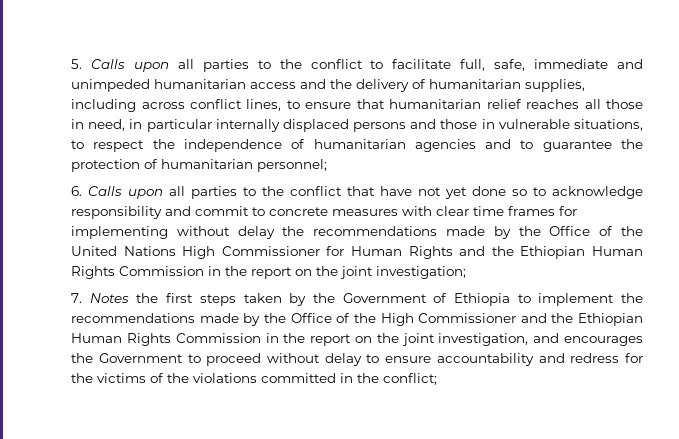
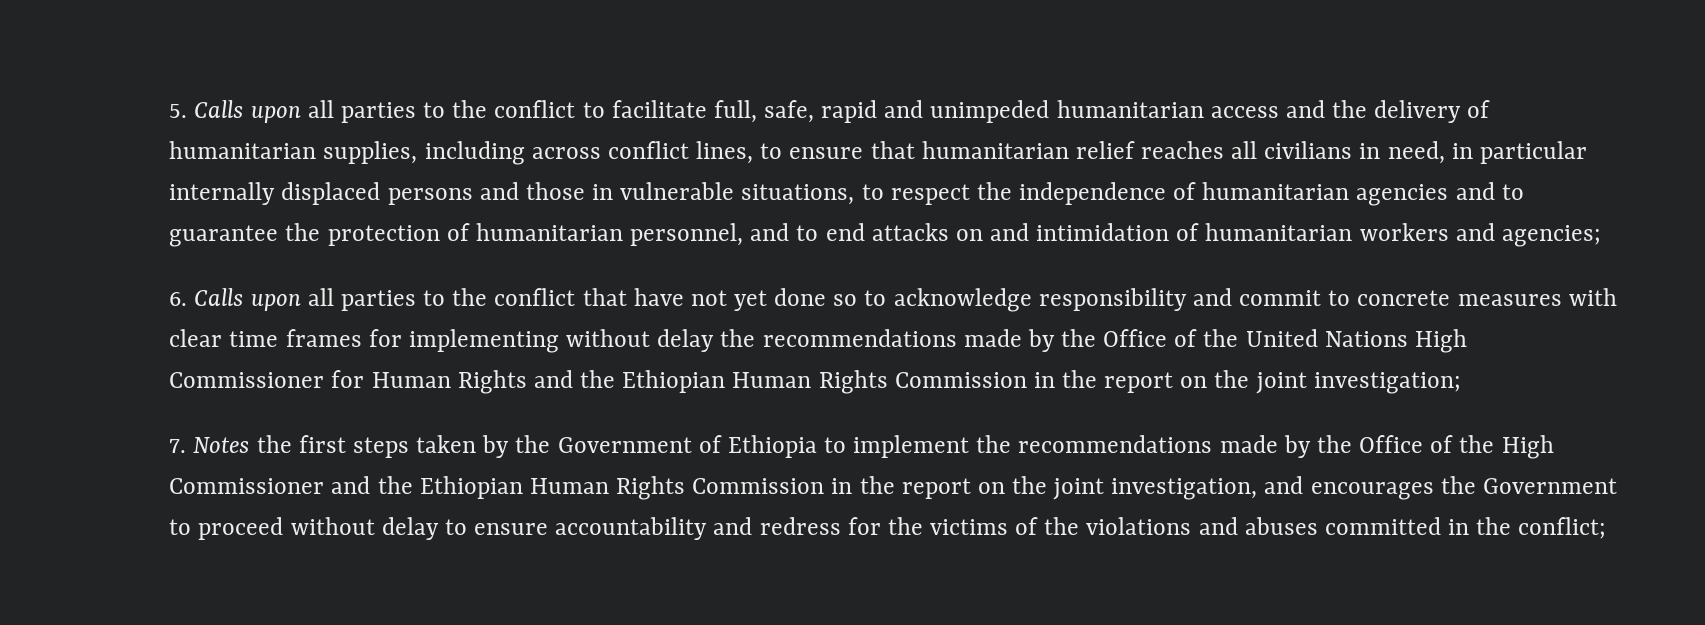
- 5. Calls upon all parties to the conflict to facilitate full, safe, immediate and unimpeded humanitarian access and the delivery of humanitarian supplies, including across conflict lines, to ensure that humanitarian relief reaches all those in need, in particular internally displaced persons and those in vulnerable situations, to respect the independence of humanitarian agencies and to guarantee the protection of humanitarian personnel;
+ 5. Calls upon all parties to the conflict to facilitate full, safe, rapid and unimpeded humanitarian access and the delivery of humanitarian supplies, including across conflict lines, to ensure that humanitarian relief reaches all civilians in need, in particular internally displaced persons and those in vulnerable situations, to respect the independence of humanitarian agencies and to guarantee the protection of humanitarian personnel, and to end attacks on and intimidation of humanitarian workers and agencies;
- 7. Notes the first steps taken by the Government of Ethiopia to implement the recommendations made by the Office of the High Commissioner and the Ethiopian Human Rights Commission in the report on the joint investigation, and encourages the Government to proceed without delay to ensure accountability and redress for the victims of the violations committed in the conflict;
+ 7. Notes the first steps taken by the Government of Ethiopia to implement the recommendations made by the Office of the High Commissioner and the Ethiopian Human Rights Commission in the report on the joint investigation, and encourages the Government to proceed without delay to ensure accountability and redress for the victims of the violations and abuses committed in the conflict;

